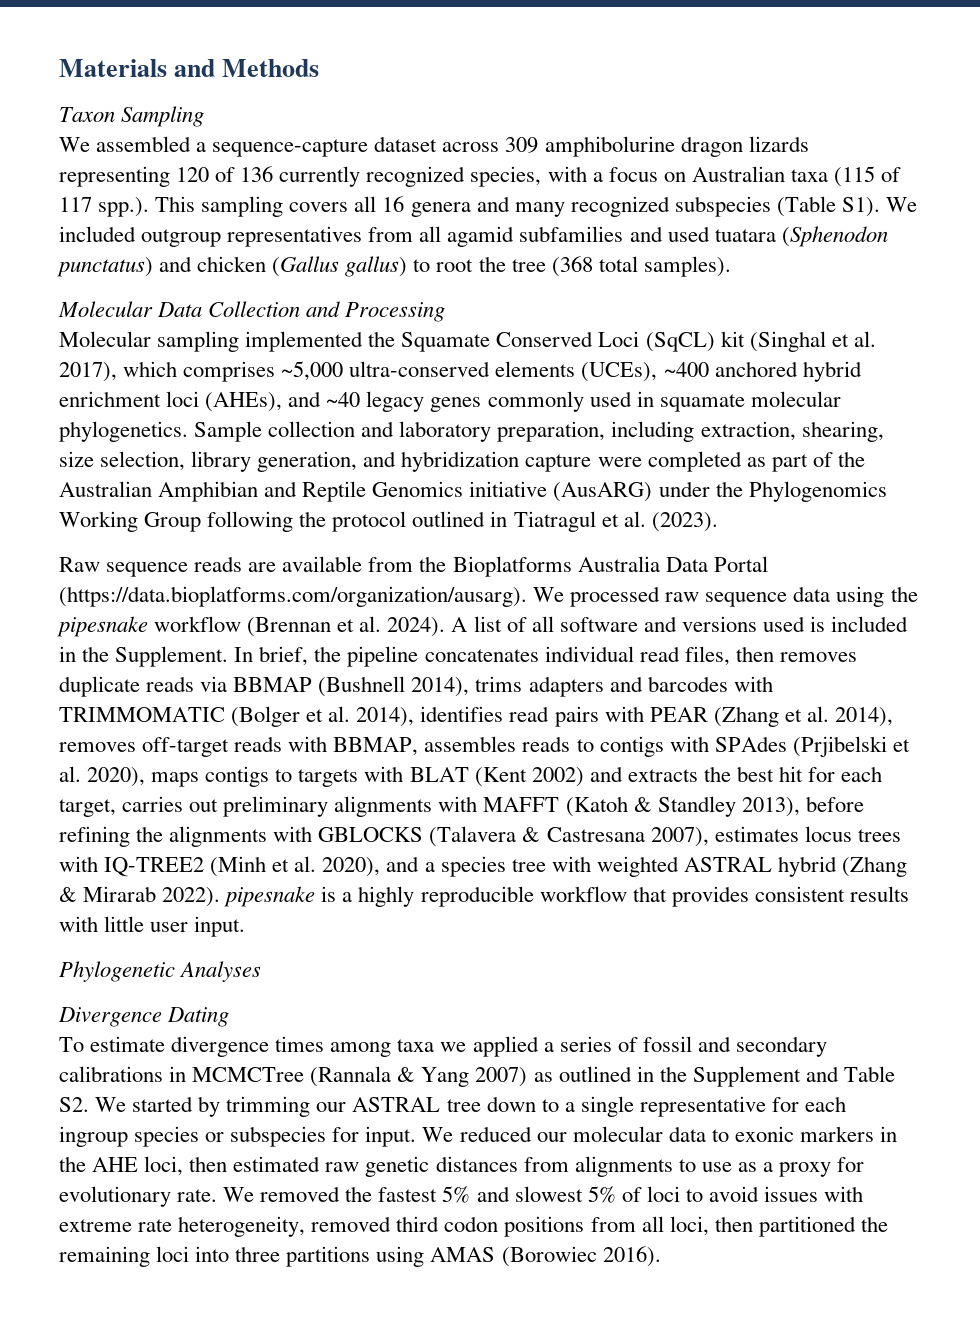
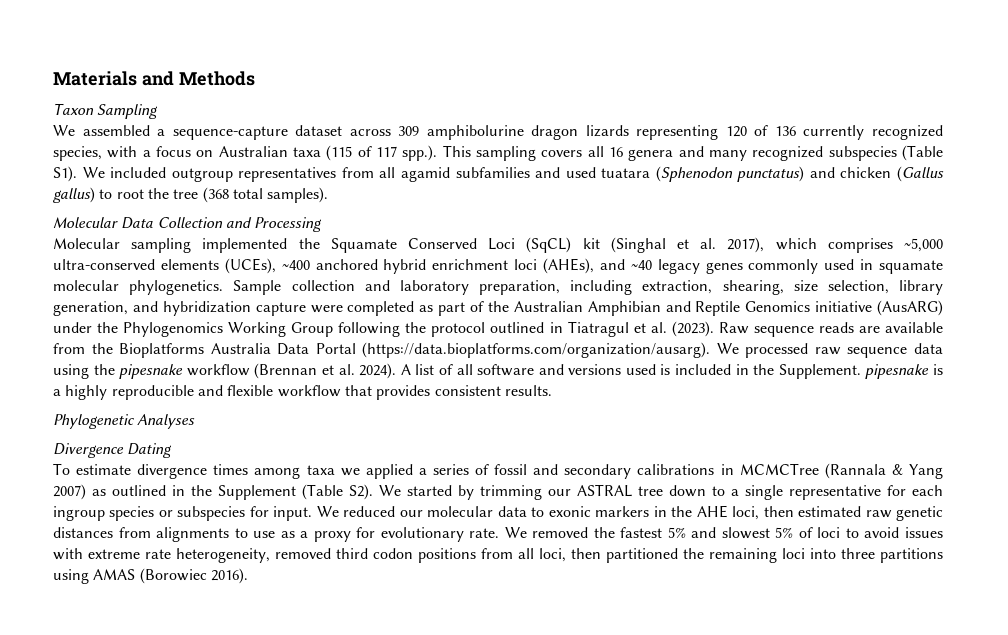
- Sample collection and laboratory preparation, including extraction, shearing, size selection, library generation, and hybridization capture were completed as part of the Australian Amphibian and Reptile Genomics initiative (AusARG) under the Phylogenomics Working Group following the protocol outlined in Tiatragul et al. (2023).
- Raw sequence reads are available from the Bioplatforms Australia Data Portal (https://data.bioplatforms.com/organization/ausarg). We processed raw sequence data using the pipesnake workflow (Brennan et al. 2024).
+ Sample collection and laboratory preparation, including extraction, shearing, size selection, library generation, and hybridization capture were completed as part of the Australian Amphibian and Reptile Genomics initiative (AusARG) under the Phylogenomics Working Group following the protocol outlined in Tiatragul et al. (2023). Raw sequence reads are available from the Bioplatforms Australia Data Portal (https://data.bioplatforms.com/organization/ausarg). We processed raw sequence data using the pipesnake workflow (Brennan et al. 2024).
- A list of all software and versions used is included in the Supplement. In brief, the pipeline concatenates individual read files, then removes duplicate reads via BBMAP (Bushnell 2014), trims adapters and barcodes with TRIMMOMATIC (Bolger et al. 2014), identifies read pairs with PEAR (Zhang et al. 2014), removes off-target reads with BBMAP, assembles reads to contigs with SPAdes (Prjibelski et al. 2020), maps contigs to targets with BLAT (Kent 2002) and extracts the best hit for each target, carries out preliminary alignments with MAFFT (Katoh & Standley 2013), before refining the alignments with GBLOCKS (Talavera & Castresana 2007), estimates locus trees with IQ-TREE2 (Minh et al. 2020), and a species tree with weighted ASTRAL hybrid (Zhang & Mirarab 2022). pipesnake is a highly reproducible workflow that provides consistent results with little user input.
+ A list of all software and versions used is included in the Supplement. pipesnake is a highly reproducible and flexible workflow that provides consistent results.
- To estimate divergence times among taxa we applied a series of fossil and secondary calibrations in MCMCTree (Rannala & Yang 2007) as outlined in the Supplement and Table S2. We started by trimming our ASTRAL tree down to a single representative for each ingroup species or subspecies for input.
+ To estimate divergence times among taxa we applied a series of fossil and secondary calibrations in MCMCTree (Rannala & Yang 2007) as outlined in the Supplement (Table S2). We started by trimming our ASTRAL tree down to a single representative for each ingroup species or subspecies for input.

